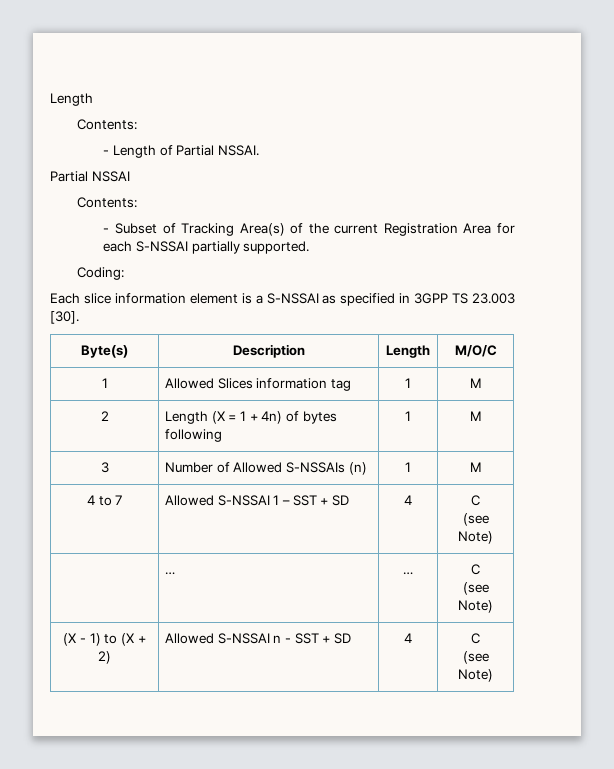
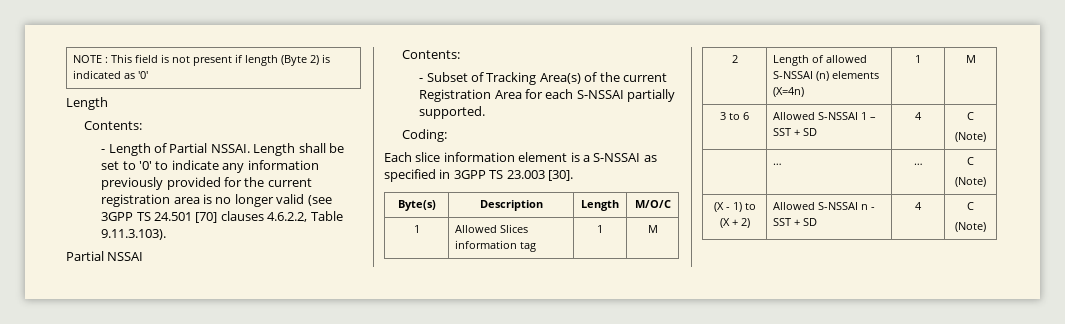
+ NOTE : This field is not present if length (Byte 2) is indicated as '0'
+ Length shall be set to '0' to indicate any information previously provided for the current registration area is no longer valid (see 3GPP TS 24.501 [70] clauses 4.6.2.2, Table 9.11.3.103).
- 2 | Length (X = 1 + 4n) of bytes following | 1 | M
- 3 | Number of Allowed S-NSSAIs (n) | 1 | M
- 4 to 7 | Allowed S-NSSAI 1 – SST + SD | 4 | C
- (see Note)
+ 2 | Length of allowed S-NSSAI (n) elements (X=4n) | 1 | M
+ 3 to 6 | Allowed S-NSSAI 1 – SST + SD | 4 | C
+ (Note)
  | … | … | C
- (see Note)
+ (Note)
  (X - 1) to (X + 2) | Allowed S-NSSAI n - SST + SD | 4 | C
- (see Note)
+ (Note)

